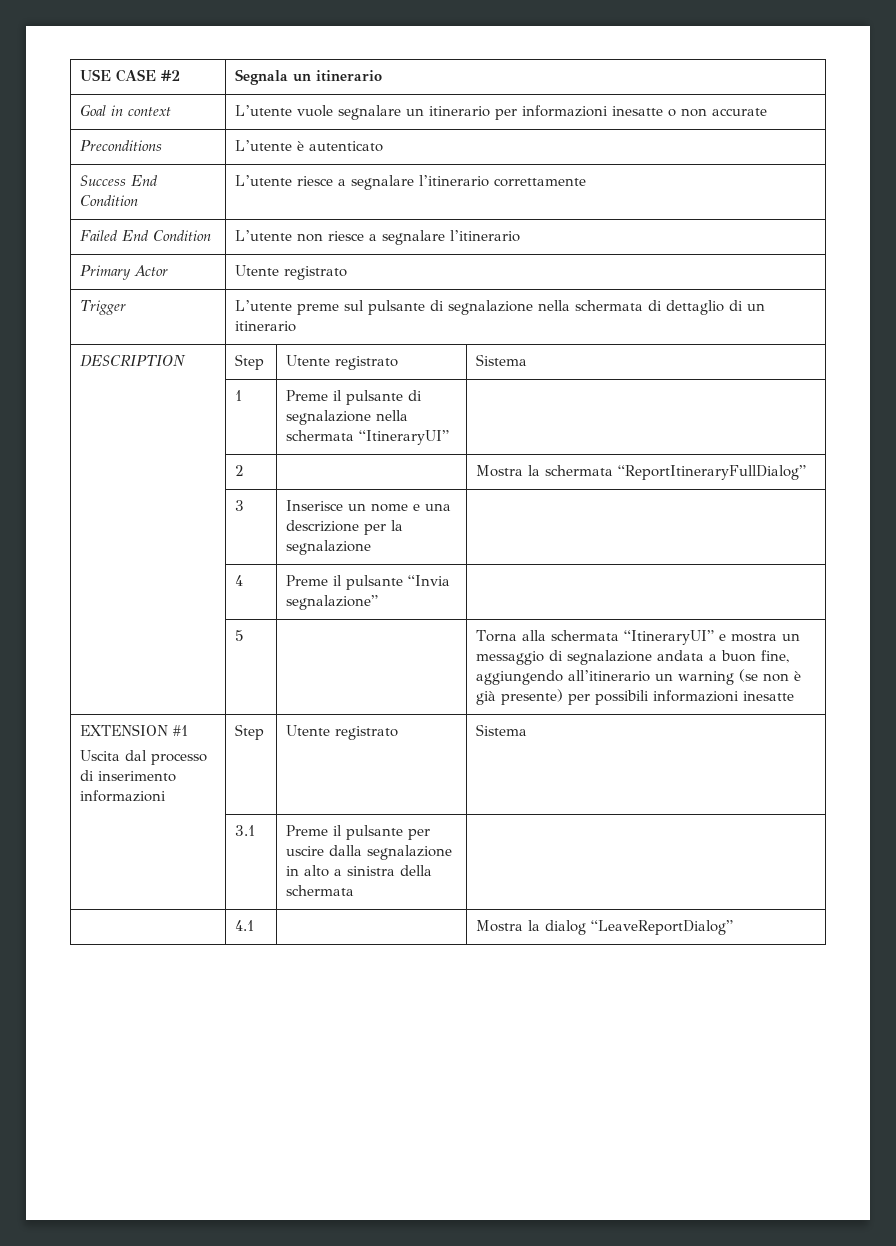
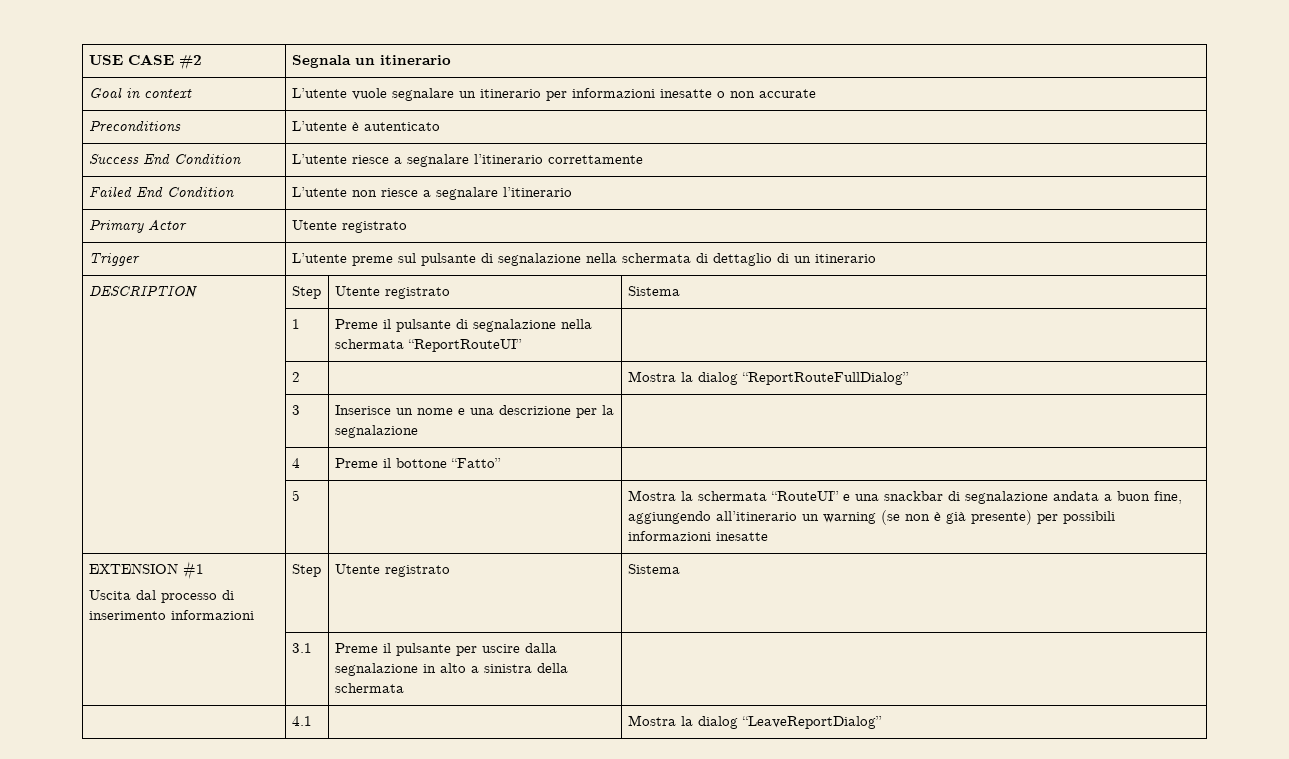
- | 1 | Preme il pulsante di segnalazione nella schermata “ItineraryUI” |
+ | 1 | Preme il pulsante di segnalazione nella schermata “ReportRouteUI” |
- | 2 | | Mostra la schermata “ReportItineraryFullDialog”
+ | 2 | | Mostra la dialog “ReportRouteFullDialog”
- | 4 | Preme il pulsante “Invia segnalazione” |
- | 5 | | Torna alla schermata “ItineraryUI” e mostra un messaggio di segnalazione andata a buon fine, aggiungendo all’itinerario un warning (se non è già presente) per possibili informazioni inesatte
+ | 4 | Preme il bottone “Fatto” |
+ | 5 | | Mostra la schermata “RouteUI” e una snackbar di segnalazione andata a buon fine, aggiungendo all’itinerario un warning (se non è già presente) per possibili informazioni inesatte

